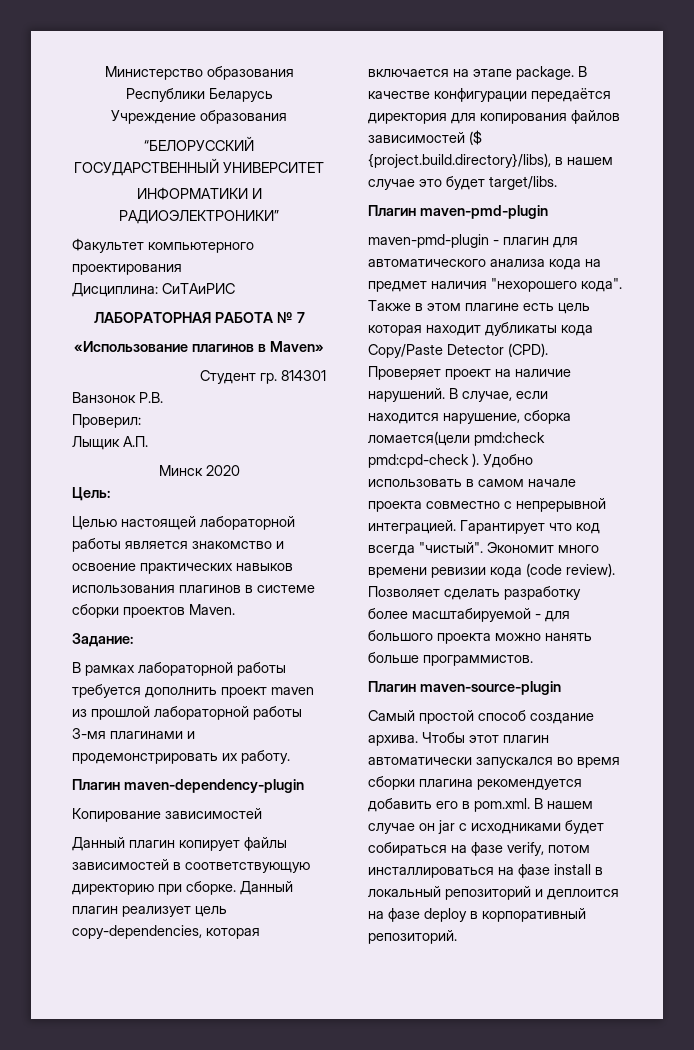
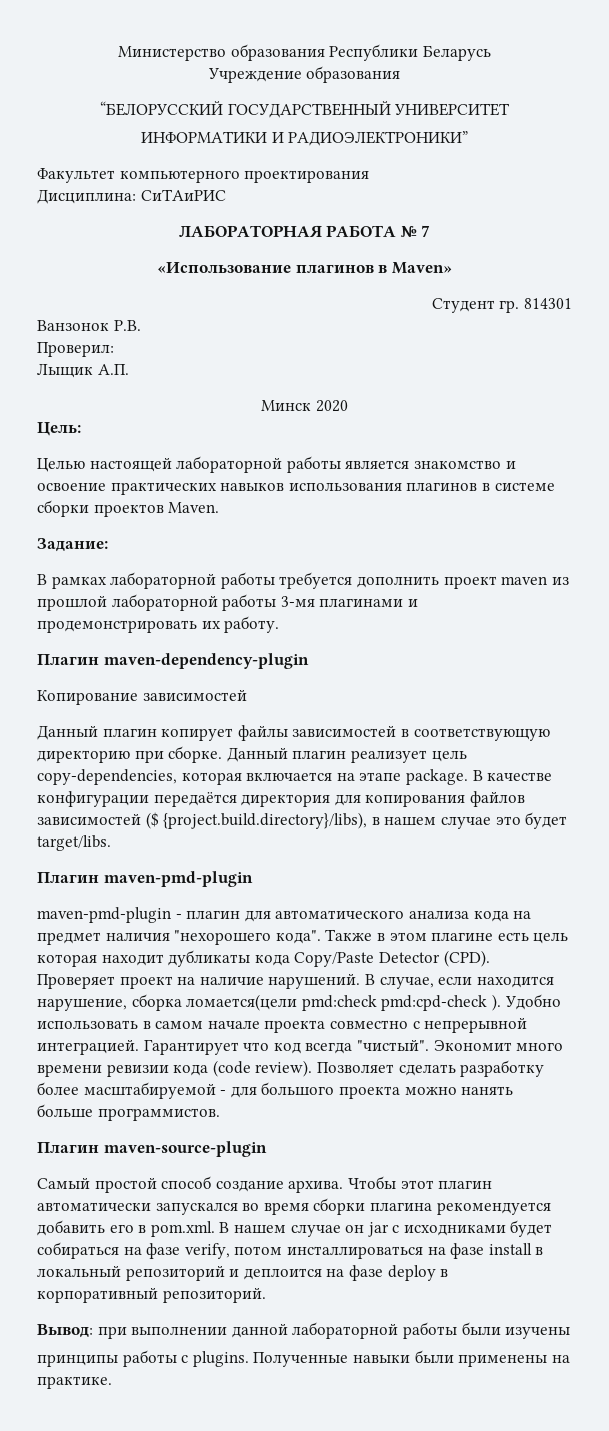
+ Вывод: при выполнении данной лабораторной работы были изучены
+ принципы работы с plugins. Полученные навыки были применены на практике.

